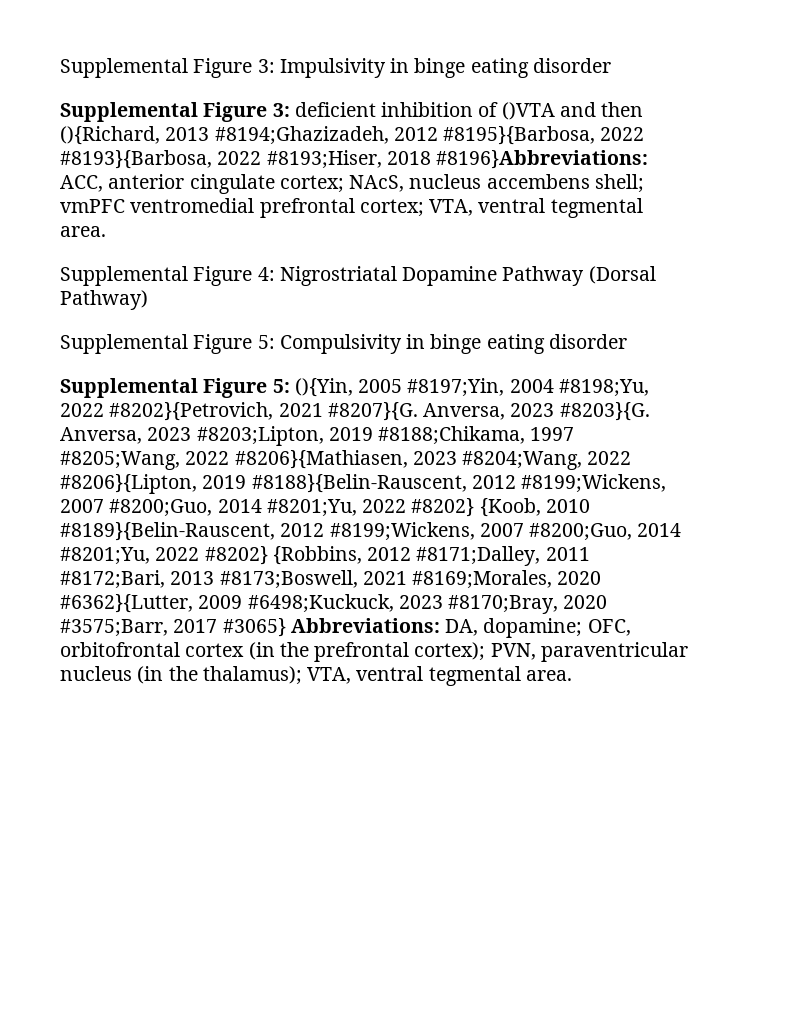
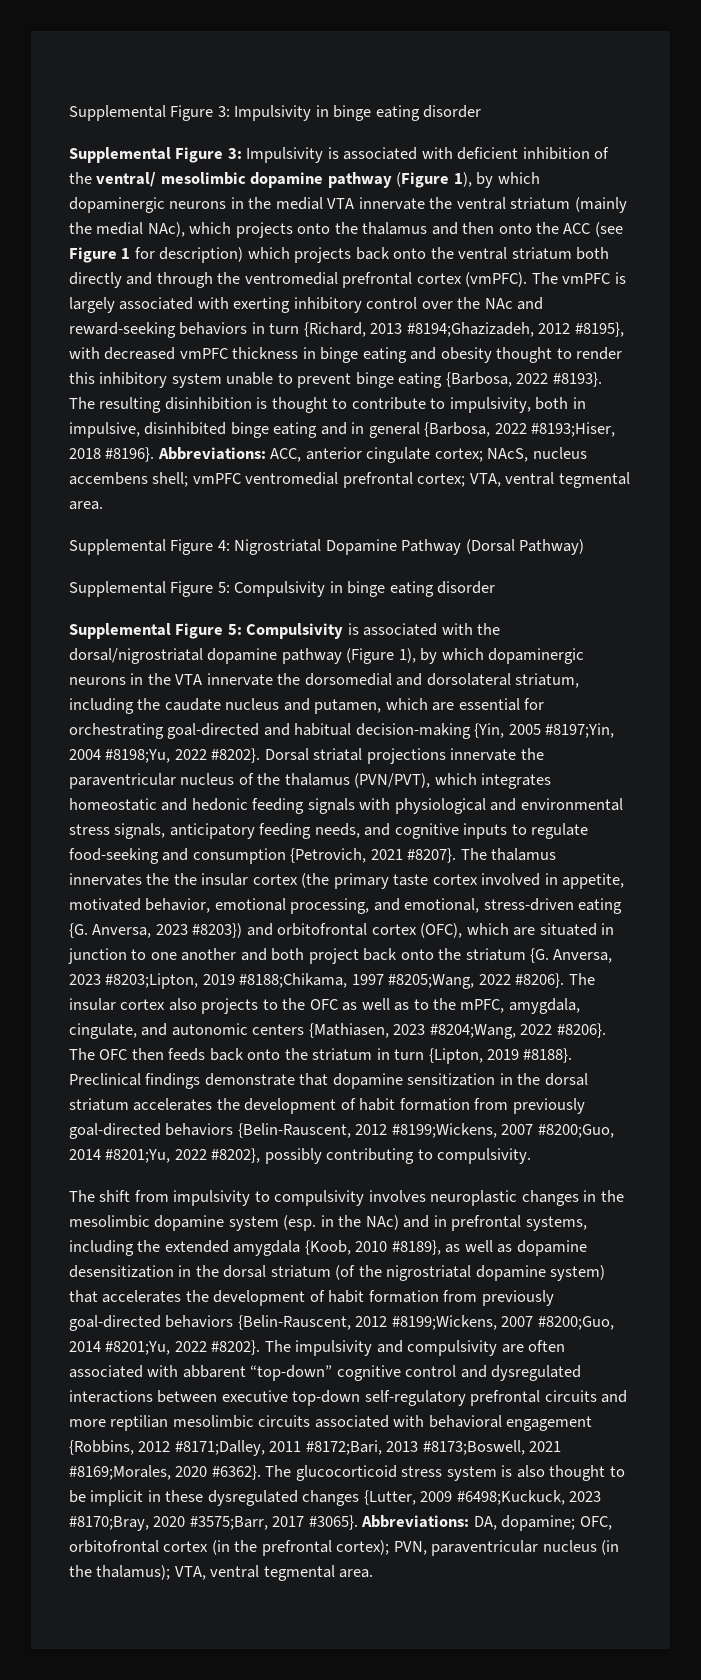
- Supplemental Figure 3: deficient inhibition of ()VTA and then (){Richard, 2013 #8194;Ghazizadeh, 2012 #8195}{Barbosa, 2022 #8193}{Barbosa, 2022 #8193;Hiser, 2018 #8196}Abbreviations: ACC, anterior cingulate cortex; NAcS, nucleus accembens shell; vmPFC ventromedial prefrontal cortex; VTA, ventral tegmental area.
+ Supplemental Figure 3: Impulsivity is associated with deficient inhibition of the ventral/ mesolimbic dopamine pathway (Figure 1), by which dopaminergic neurons in the medial VTA innervate the ventral striatum (mainly the medial NAc), which projects onto the thalamus and then onto the ACC (see Figure 1 for description) which projects back onto the ventral striatum both directly and through the ventromedial prefrontal cortex (vmPFC). The vmPFC is largely associated with exerting inhibitory control over the NAc and reward-seeking behaviors in turn {Richard, 2013 #8194;Ghazizadeh, 2012 #8195}, with decreased vmPFC thickness in binge eating and obesity thought to render this inhibitory system unable to prevent binge eating {Barbosa, 2022 #8193}. The resulting disinhibition is thought to contribute to impulsivity, both in impulsive, disinhibited binge eating and in general {Barbosa, 2022 #8193;Hiser, 2018 #8196}. Abbreviations: ACC, anterior cingulate cortex; NAcS, nucleus accembens shell; vmPFC ventromedial prefrontal cortex; VTA, ventral tegmental area.
- Supplemental Figure 5: (){Yin, 2005 #8197;Yin, 2004 #8198;Yu, 2022 #8202}{Petrovich, 2021 #8207}{G. Anversa, 2023 #8203}{G.
+ Supplemental Figure 5: Compulsivity is associated with the dorsal/nigrostriatal dopamine pathway (Figure 1), by which dopaminergic neurons in the VTA innervate the dorsomedial and dorsolateral striatum, including the caudate nucleus and putamen, which are essential for orchestrating goal-directed and habitual decision-making {Yin, 2005 #8197;Yin, 2004 #8198;Yu, 2022 #8202}. Dorsal striatal projections innervate the paraventricular nucleus of the thalamus (PVN/PVT), which integrates homeostatic and hedonic feeding signals with physiological and environmental stress signals, anticipatory feeding needs, and cognitive inputs to regulate food-seeking and consumption {Petrovich, 2021 #8207}. The thalamus innervates the the insular cortex (the primary taste cortex involved in appetite, motivated behavior, emotional processing, and emotional, stress-driven eating {G. Anversa, 2023 #8203}) and orbitofrontal cortex (OFC), which are situated in junction to one another and both project back onto the striatum {G.
- Anversa, 2023 #8203;Lipton, 2019 #8188;Chikama, 1997 #8205;Wang, 2022 #8206}{Mathiasen, 2023 #8204;Wang, 2022 #8206}{Lipton, 2019 #8188}{Belin-Rauscent, 2012 #8199;Wickens, 2007 #8200;Guo, 2014 #8201;Yu, 2022 #8202} {Koob, 2010 #8189}{Belin-Rauscent, 2012 #8199;Wickens, 2007 #8200;Guo, 2014 #8201;Yu, 2022 #8202} {Robbins, 2012 #8171;Dalley, 2011 #8172;Bari, 2013 #8173;Boswell, 2021 #8169;Morales, 2020 #6362}{Lutter, 2009 #6498;Kuckuck, 2023 #8170;Bray, 2020 #3575;Barr, 2017 #3065} Abbreviations: DA, dopamine; OFC, orbitofrontal cortex (in the prefrontal cortex); PVN, paraventricular nucleus (in the thalamus); VTA, ventral tegmental area.
+ Anversa, 2023 #8203;Lipton, 2019 #8188;Chikama, 1997 #8205;Wang, 2022 #8206}. The insular cortex also projects to the OFC as well as to the mPFC, amygdala, cingulate, and autonomic centers {Mathiasen, 2023 #8204;Wang, 2022 #8206}. The OFC then feeds back onto the striatum in turn {Lipton, 2019 #8188}. Preclinical findings demonstrate that dopamine sensitization in the dorsal striatum accelerates the development of habit formation from previously goal-directed behaviors {Belin-Rauscent, 2012 #8199;Wickens, 2007 #8200;Guo, 2014 #8201;Yu, 2022 #8202}, possibly contributing to compulsivity.
+ The shift from impulsivity to compulsivity involves neuroplastic changes in the mesolimbic dopamine system (esp. in the NAc) and in prefrontal systems, including the extended amygdala {Koob, 2010 #8189}, as well as dopamine desensitization in the dorsal striatum (of the nigrostriatal dopamine system) that accelerates the development of habit formation from previously goal-directed behaviors {Belin-Rauscent, 2012 #8199;Wickens, 2007 #8200;Guo, 2014 #8201;Yu, 2022 #8202}. The impulsivity and compulsivity are often associated with abbarent “top-down” cognitive control and dysregulated interactions between executive top-down self-regulatory prefrontal circuits and more reptilian mesolimbic circuits associated with behavioral engagement {Robbins, 2012 #8171;Dalley, 2011 #8172;Bari, 2013 #8173;Boswell, 2021 #8169;Morales, 2020 #6362}. The glucocorticoid stress system is also thought to be implicit in these dysregulated changes {Lutter, 2009 #6498;Kuckuck, 2023 #8170;Bray, 2020 #3575;Barr, 2017 #3065}. Abbreviations: DA, dopamine; OFC, orbitofrontal cortex (in the prefrontal cortex); PVN, paraventricular nucleus (in the thalamus); VTA, ventral tegmental area.

